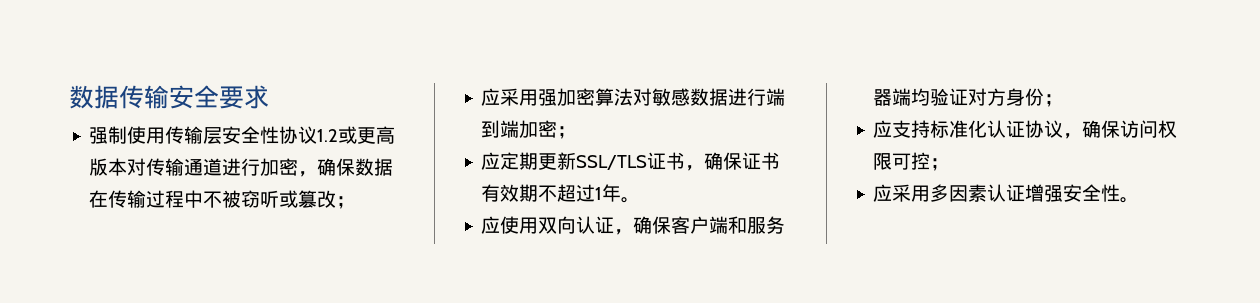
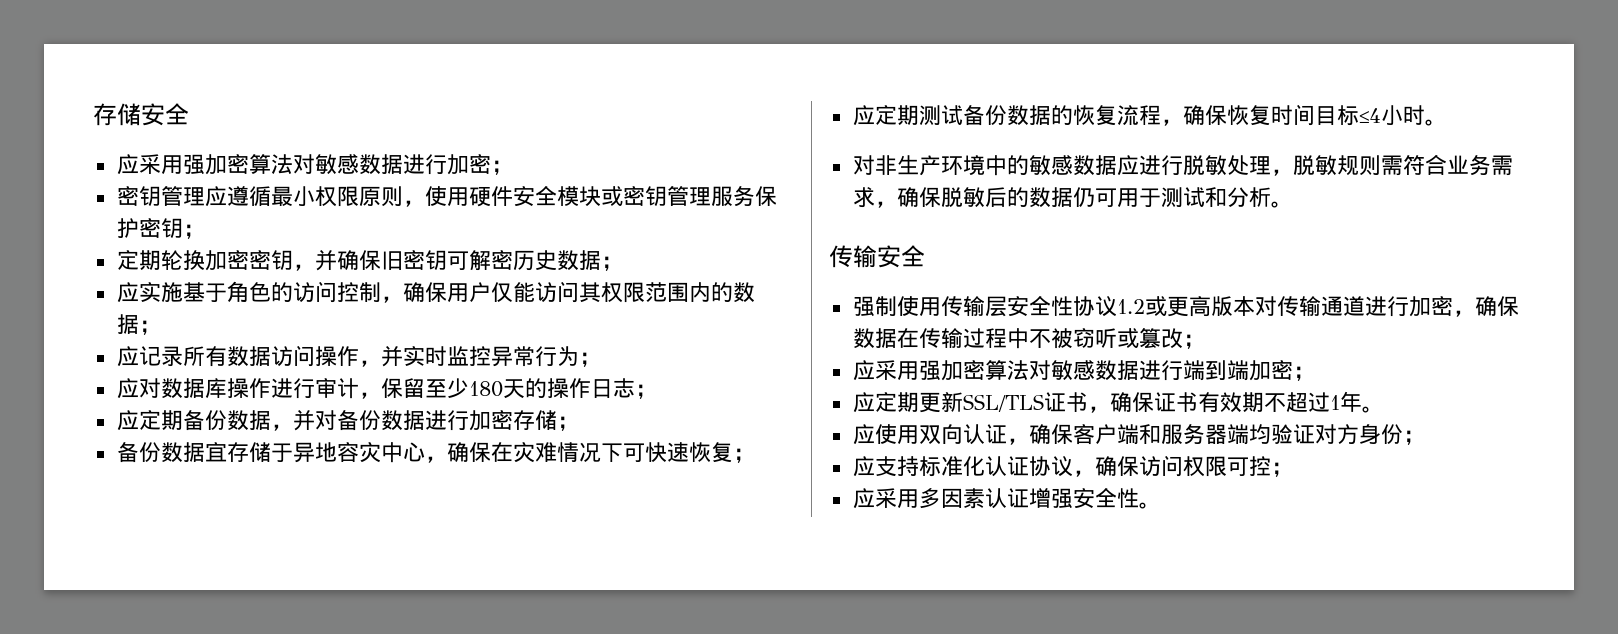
- 数据传输安全要求
+ 存储安全
+ 应采用强加密算法对敏感数据进行加密；
+ 密钥管理应遵循最小权限原则，使用硬件安全模块或密钥管理服务保护密钥；
+ 定期轮换加密密钥，并确保旧密钥可解密历史数据；
+ 应实施基于角色的访问控制，确保用户仅能访问其权限范围内的数据；
+ 应记录所有数据访问操作，并实时监控异常行为；
+ 应对数据库操作进行审计，保留至少180天的操作日志；
+ 应定期备份数据，并对备份数据进行加密存储；
+ 备份数据宜存储于异地容灾中心，确保在灾难情况下可快速恢复；
+ 应定期测试备份数据的恢复流程，确保恢复时间目标≤4小时。
+ 对非生产环境中的敏感数据应进行脱敏处理，脱敏规则需符合业务需求，确保脱敏后的数据仍可用于测试和分析。
+ 传输安全

